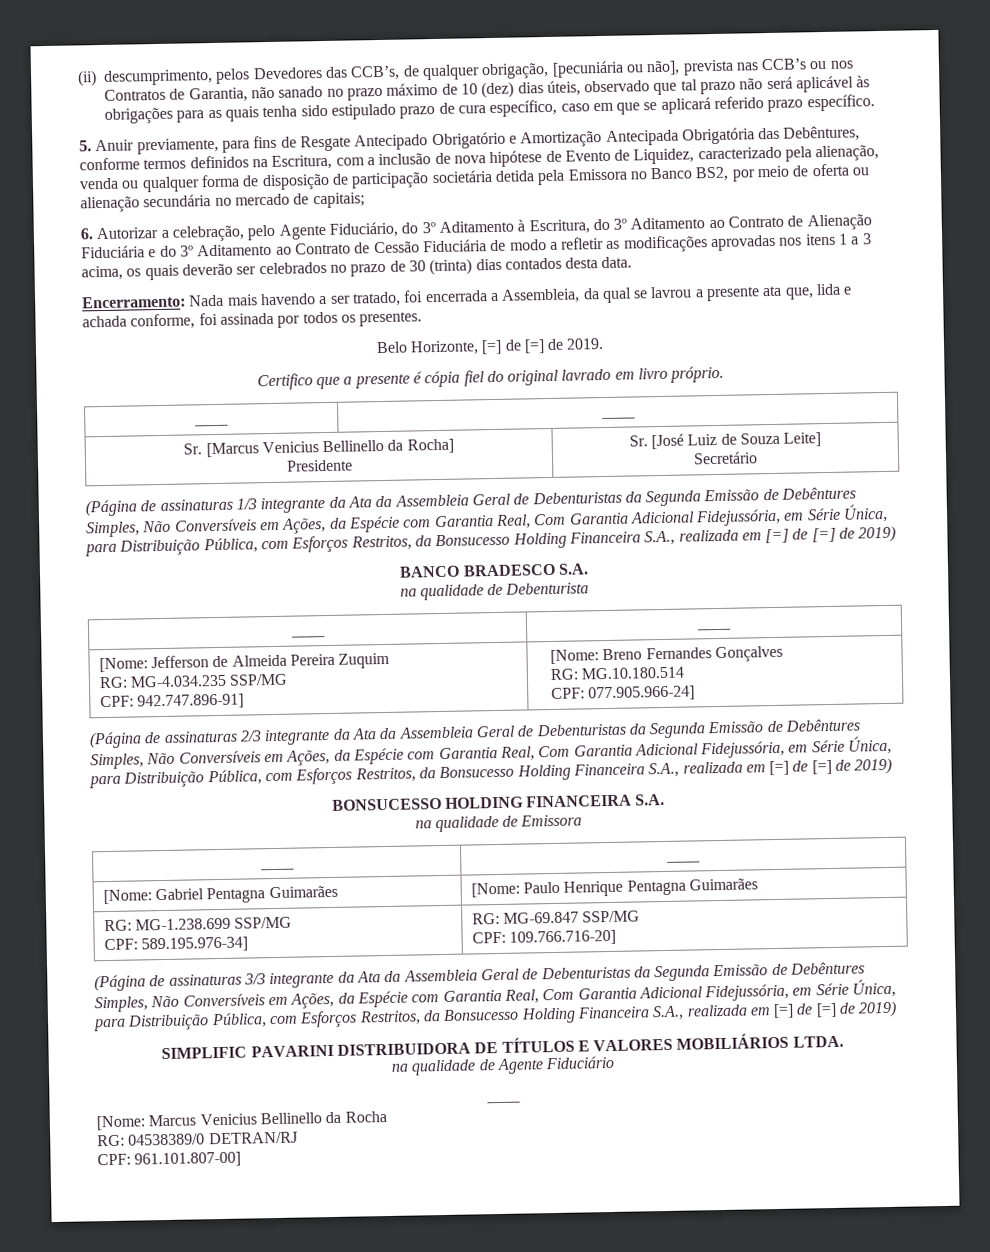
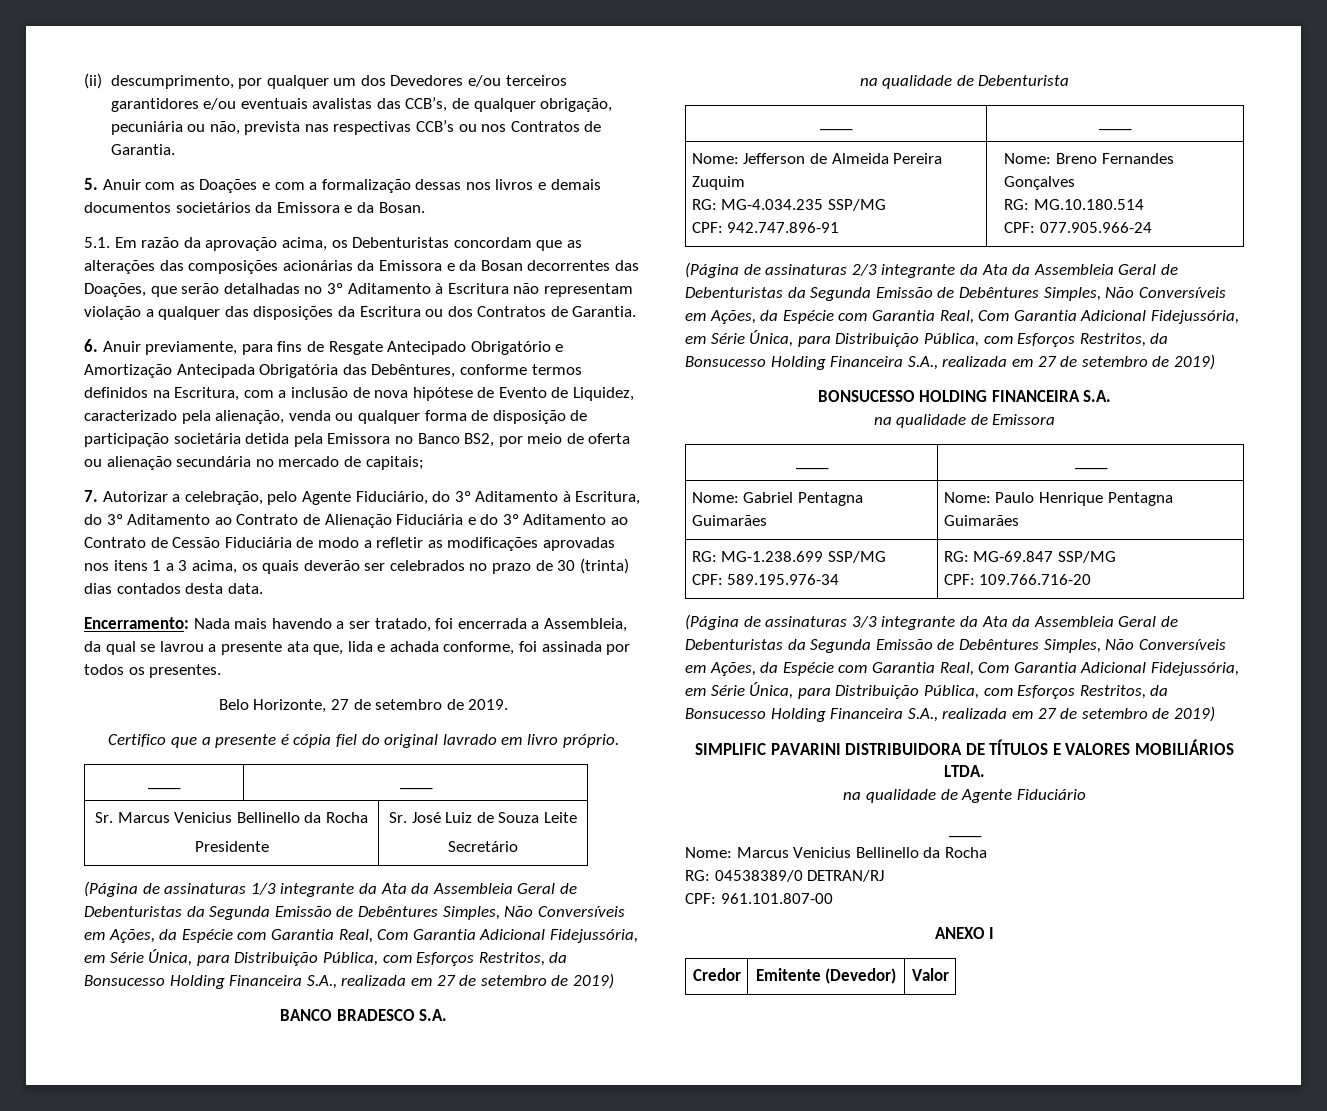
- (ii) descumprimento, pelos Devedores das CCB’s, de qualquer obrigação, [pecuniária ou não], prevista nas CCB’s ou nos Contratos de Garantia, não sanado no prazo máximo de 10 (dez) dias úteis, observado que tal prazo não será aplicável às obrigações para as quais tenha sido estipulado prazo de cura específico, caso em que se aplicará referido prazo específico.
- 5. Anuir previamente, para fins de Resgate Antecipado Obrigatório e Amortização Antecipada Obrigatória das Debêntures, conforme termos definidos na Escritura, com a inclusão de nova hipótese de Evento de Liquidez, caracterizado pela alienação, venda ou qualquer forma de disposição de participação societária detida pela Emissora no Banco BS2, por meio de oferta ou alienação secundária no mercado de capitais;
+ (ii) descumprimento, por qualquer um dos Devedores e/ou terceiros garantidores e/ou eventuais avalistas das CCB’s, de qualquer obrigação, pecuniária ou não, prevista nas respectivas CCB’s ou nos Contratos de Garantia.
+ 5. Anuir com as Doações e com a formalização dessas nos livros e demais documentos societários da Emissora e da Bosan.
+ 5.1. Em razão da aprovação acima, os Debenturistas concordam que as alterações das composições acionárias da Emissora e da Bosan decorrentes das Doações, que serão detalhadas no 3º Aditamento à Escritura não representam violação a qualquer das disposições da Escritura ou dos Contratos de Garantia.
+ 6. Anuir previamente, para fins de Resgate Antecipado Obrigatório e Amortização Antecipada Obrigatória das Debêntures, conforme termos definidos na Escritura, com a inclusão de nova hipótese de Evento de Liquidez, caracterizado pela alienação, venda ou qualquer forma de disposição de participação societária detida pela Emissora no Banco BS2, por meio de oferta ou alienação secundária no mercado de capitais;
- 6. Autorizar a celebração, pelo Agente Fiduciário, do 3º Aditamento à Escritura, do 3º Aditamento ao Contrato de Alienação Fiduciária e do 3º Aditamento ao Contrato de Cessão Fiduciária de modo a refletir as modificações aprovadas nos itens 1 a 3 acima, os quais deverão ser celebrados no prazo de 30 (trinta) dias contados desta data.
+ 7. Autorizar a celebração, pelo Agente Fiduciário, do 3º Aditamento à Escritura, do 3º Aditamento ao Contrato de Alienação Fiduciária e do 3º Aditamento ao Contrato de Cessão Fiduciária de modo a refletir as modificações aprovadas nos itens 1 a 3 acima, os quais deverão ser celebrados no prazo de 30 (trinta) dias contados desta data.
- Belo Horizonte, [=] de [=] de 2019.
+ Belo Horizonte, 27 de setembro de 2019.
- Sr. [Marcus Venicius Bellinello da Rocha]
- Presidente | Sr. [José Luiz de Souza Leite]
+ Sr. Marcus Venicius Bellinello da Rocha
+ Presidente | Sr. José Luiz de Souza Leite
- (Página de assinaturas 1/3 integrante da Ata da Assembleia Geral de Debenturistas da Segunda Emissão de Debêntures Simples, Não Conversíveis em Ações, da Espécie com Garantia Real, Com Garantia Adicional Fidejussória, em Série Única, para Distribuição Pública, com Esforços Restritos, da Bonsucesso Holding Financeira S.A., realizada em [=] de [=] de 2019)
+ (Página de assinaturas 1/3 integrante da Ata da Assembleia Geral de Debenturistas da Segunda Emissão de Debêntures Simples, Não Conversíveis em Ações, da Espécie com Garantia Real, Com Garantia Adicional Fidejussória, em Série Única, para Distribuição Pública, com Esforços Restritos, da Bonsucesso Holding Financeira S.A., realizada em 27 de setembro de 2019)
- [Nome: Jefferson de Almeida Pereira Zuquim
+ Nome: Jefferson de Almeida Pereira Zuquim
  RG: MG-4.034.235 SSP/MG
- CPF: 942.747.896-91] | [Nome: Breno Fernandes Gonçalves
+ CPF: 942.747.896-91 | Nome: Breno Fernandes Gonçalves
  RG: MG.10.180.514
- CPF: 077.905.966-24]
+ CPF: 077.905.966-24
- (Página de assinaturas 2/3 integrante da Ata da Assembleia Geral de Debenturistas da Segunda Emissão de Debêntures Simples, Não Conversíveis em Ações, da Espécie com Garantia Real, Com Garantia Adicional Fidejussória, em Série Única, para Distribuição Pública, com Esforços Restritos, da Bonsucesso Holding Financeira S.A., realizada em [=] de [=] de 2019)
+ (Página de assinaturas 2/3 integrante da Ata da Assembleia Geral de Debenturistas da Segunda Emissão de Debêntures Simples, Não Conversíveis em Ações, da Espécie com Garantia Real, Com Garantia Adicional Fidejussória, em Série Única, para Distribuição Pública, com Esforços Restritos, da Bonsucesso Holding Financeira S.A., realizada em 27 de setembro de 2019)
- [Nome: Gabriel Pentagna Guimarães | [Nome: Paulo Henrique Pentagna Guimarães
+ Nome: Gabriel Pentagna Guimarães | Nome: Paulo Henrique Pentagna Guimarães
  RG: MG-1.238.699 SSP/MG
- CPF: 589.195.976-34] | RG: MG-69.847 SSP/MG
- CPF: 109.766.716-20]
+ CPF: 589.195.976-34 | RG: MG-69.847 SSP/MG
+ CPF: 109.766.716-20
- (Página de assinaturas 3/3 integrante da Ata da Assembleia Geral de Debenturistas da Segunda Emissão de Debêntures Simples, Não Conversíveis em Ações, da Espécie com Garantia Real, Com Garantia Adicional Fidejussória, em Série Única, para Distribuição Pública, com Esforços Restritos, da Bonsucesso Holding Financeira S.A., realizada em [=] de [=] de 2019)
+ (Página de assinaturas 3/3 integrante da Ata da Assembleia Geral de Debenturistas da Segunda Emissão de Debêntures Simples, Não Conversíveis em Ações, da Espécie com Garantia Real, Com Garantia Adicional Fidejussória, em Série Única, para Distribuição Pública, com Esforços Restritos, da Bonsucesso Holding Financeira S.A., realizada em 27 de setembro de 2019)
- [Nome: Marcus Venicius Bellinello da Rocha
+ Nome: Marcus Venicius Bellinello da Rocha
- CPF: 961.101.807-00]
+ CPF: 961.101.807-00
+ ANEXO I
+ Credor | Emitente (Devedor) | Valor

